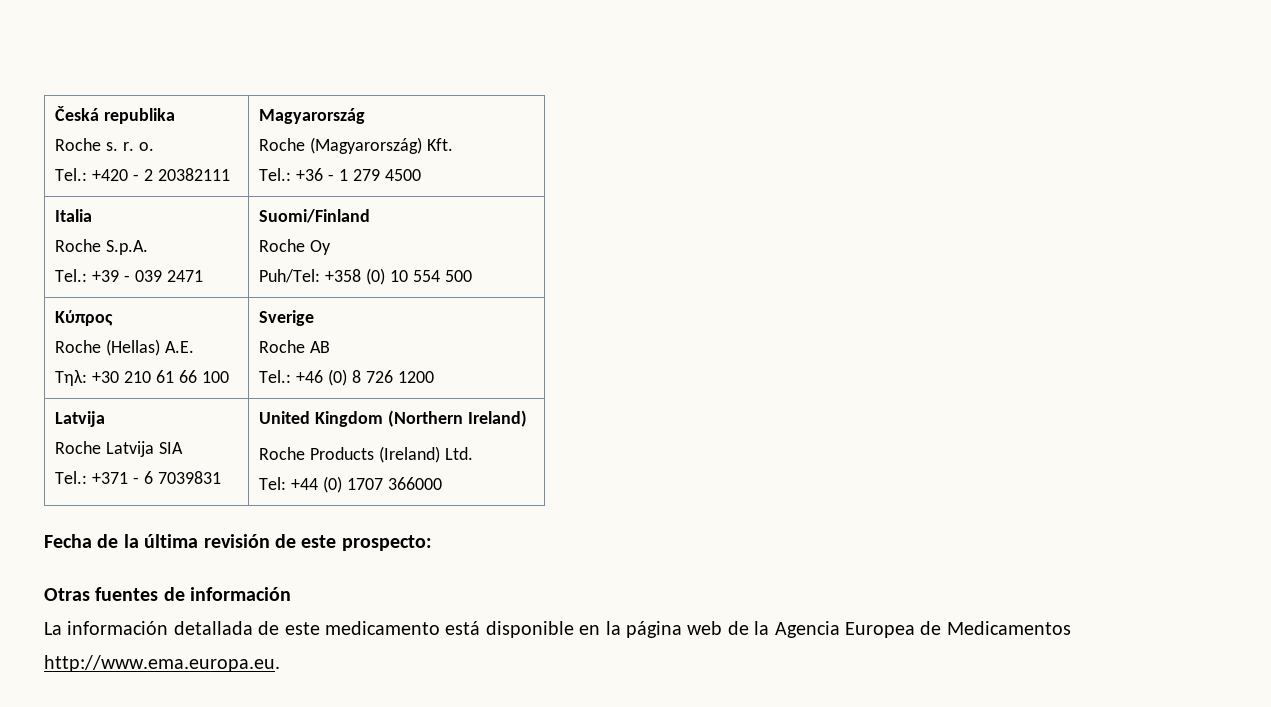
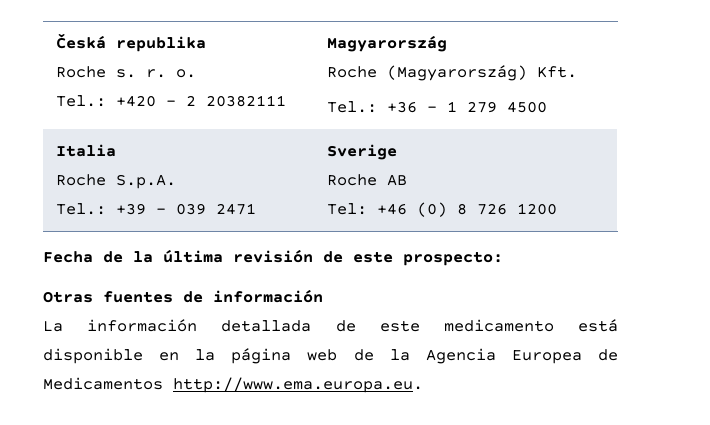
  Italia
  Roche S.p.A.
- Tel.: +39 - 039 2471 | Suomi/Finland
- Roche Oy
- Puh/Tel: +358 (0) 10 554 500
- Kύπρος
- Roche (Hellas) A.E.
- Τηλ: +30 210 61 66 100 | Sverige
+ Tel.: +39 - 039 2471 | Sverige
  Roche AB
- Tel.: +46 (0) 8 726 1200
- Latvija
- Roche Latvija SIA
- Tel.: +371 - 6 7039831 | United Kingdom (Northern Ireland)
- Roche Products (Ireland) Ltd.
- Tel: +44 (0) 1707 366000
+ Tel: +46 (0) 8 726 1200

